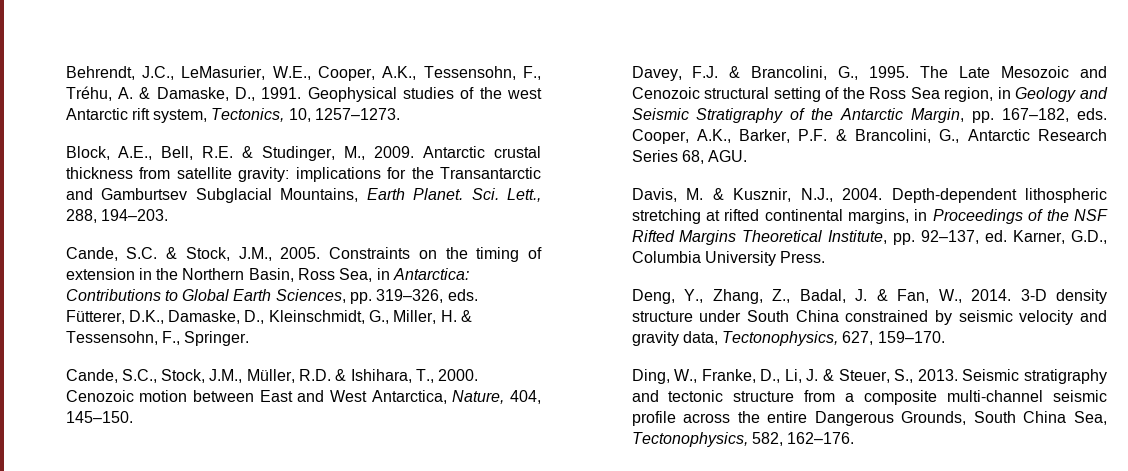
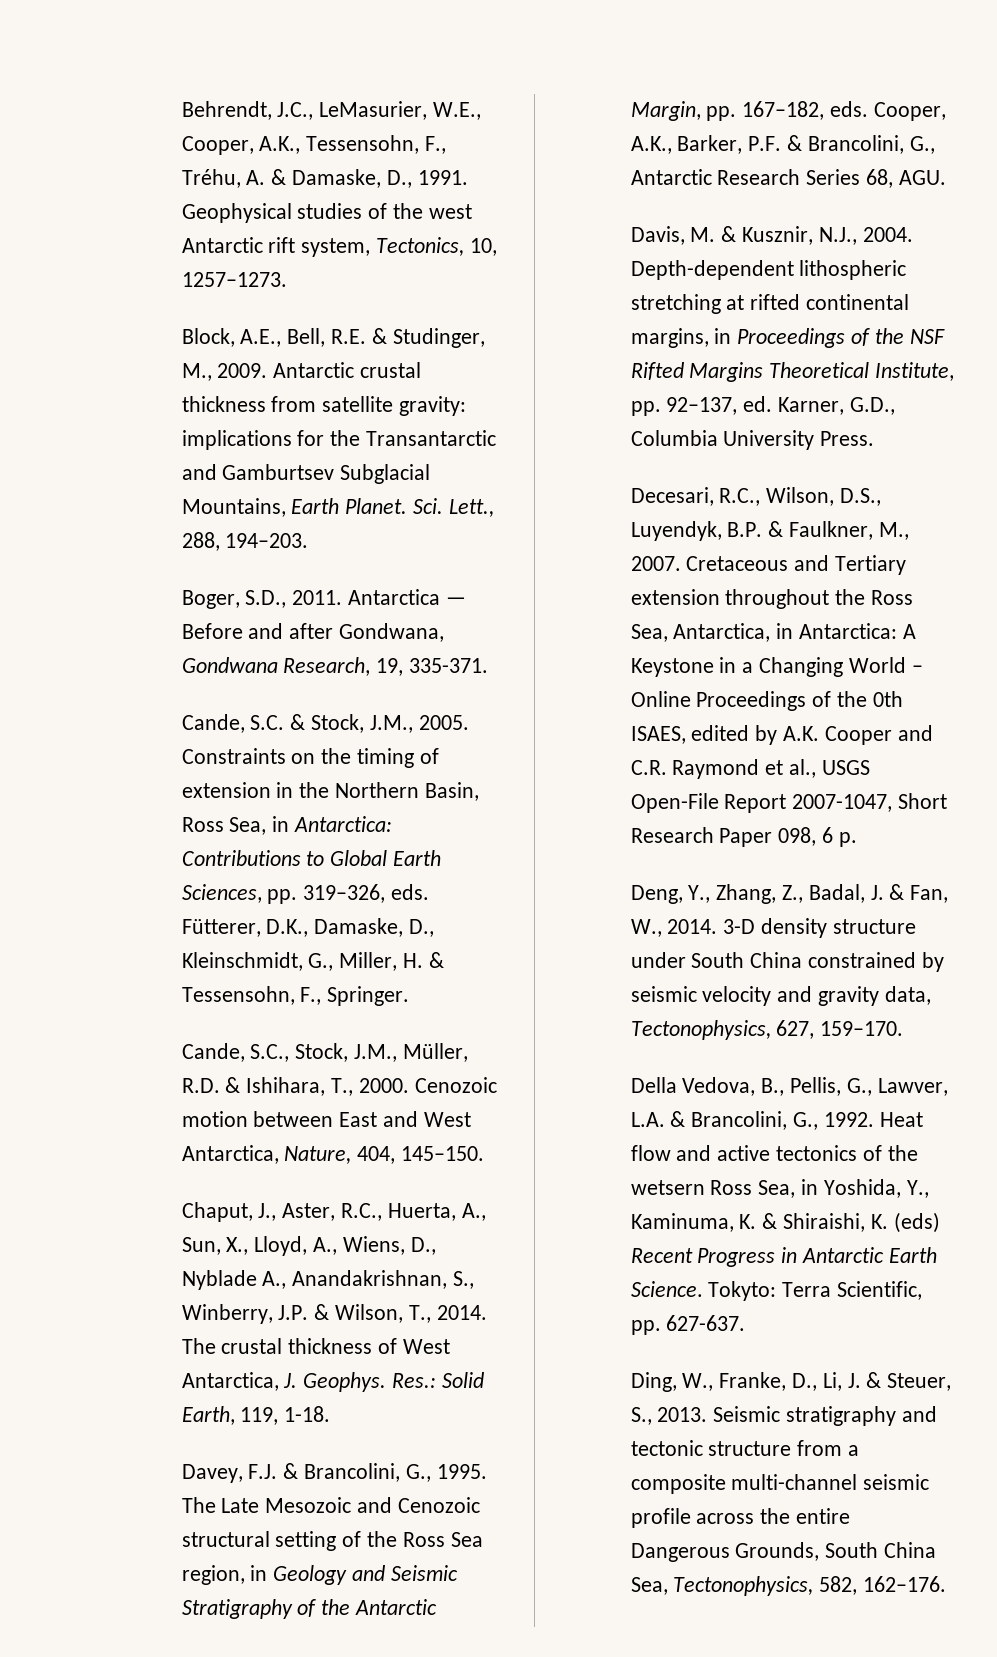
+ Boger, S.D., 2011. Antarctica — Before and after Gondwana, Gondwana Research, 19, 335-371.
+ Chaput, J., Aster, R.C., Huerta, A., Sun, X., Lloyd, A., Wiens, D., Nyblade A., Anandakrishnan, S., Winberry, J.P. & Wilson, T., 2014. The crustal thickness of West Antarctica, J. Geophys. Res.: Solid Earth, 119, 1-18.
+ Decesari, R.C., Wilson, D.S., Luyendyk, B.P. & Faulkner, M., 2007. Cretaceous and Tertiary extension throughout the Ross Sea, Antarctica, in Antarctica: A Keystone in a Changing World – Online Proceedings of the 0th ISAES, edited by A.K. Cooper and C.R. Raymond et al., USGS Open-File Report 2007-1047, Short Research Paper 098, 6 p.
+ Della Vedova, B., Pellis, G., Lawver, L.A. & Brancolini, G., 1992. Heat flow and active tectonics of the wetsern Ross Sea, in Yoshida, Y., Kaminuma, K. & Shiraishi, K. (eds) Recent Progress in Antarctic Earth Science. Tokyto: Terra Scientific, pp. 627-637.

